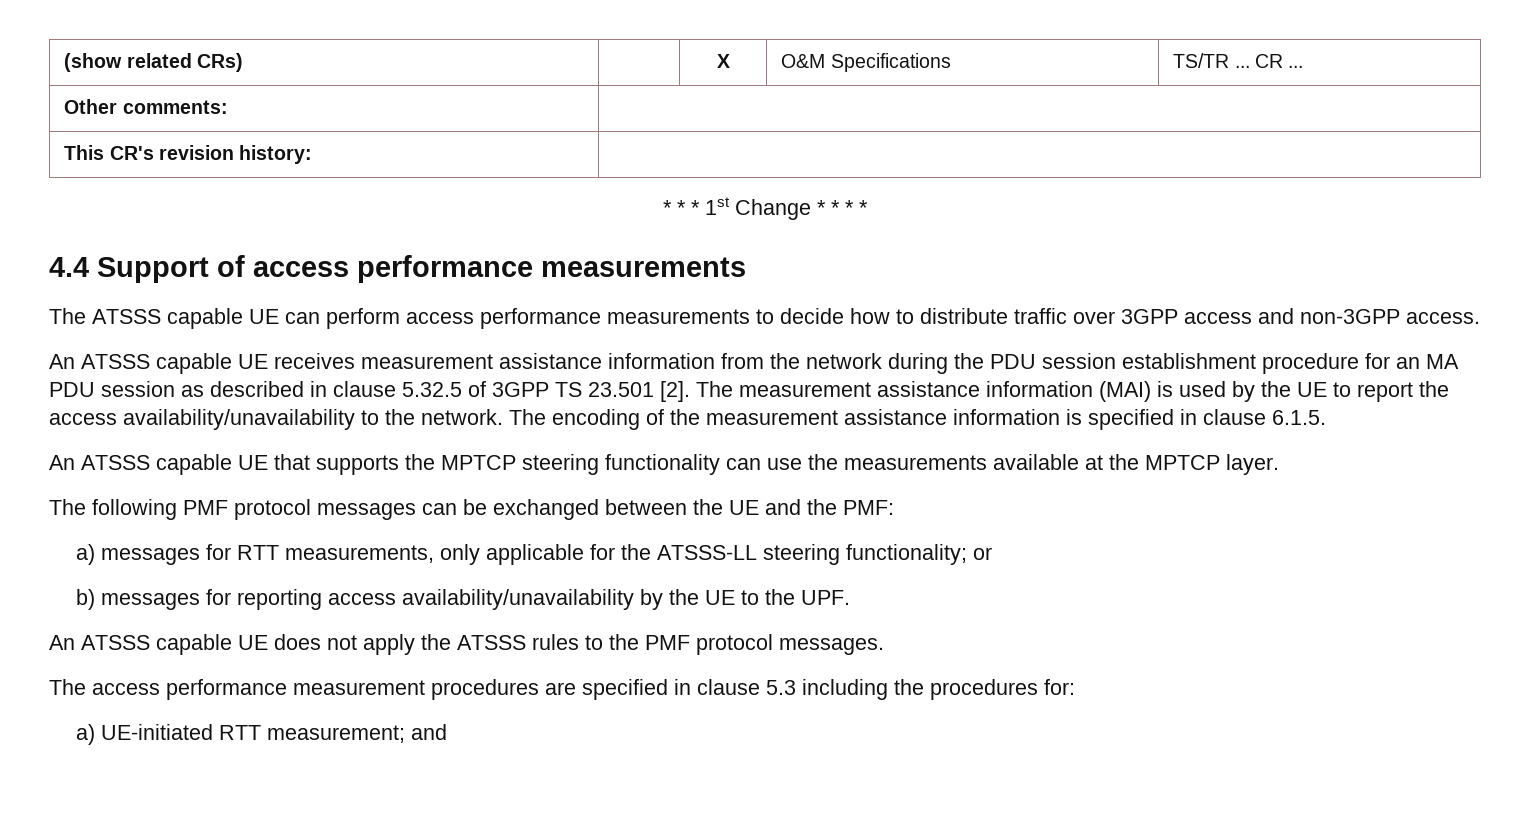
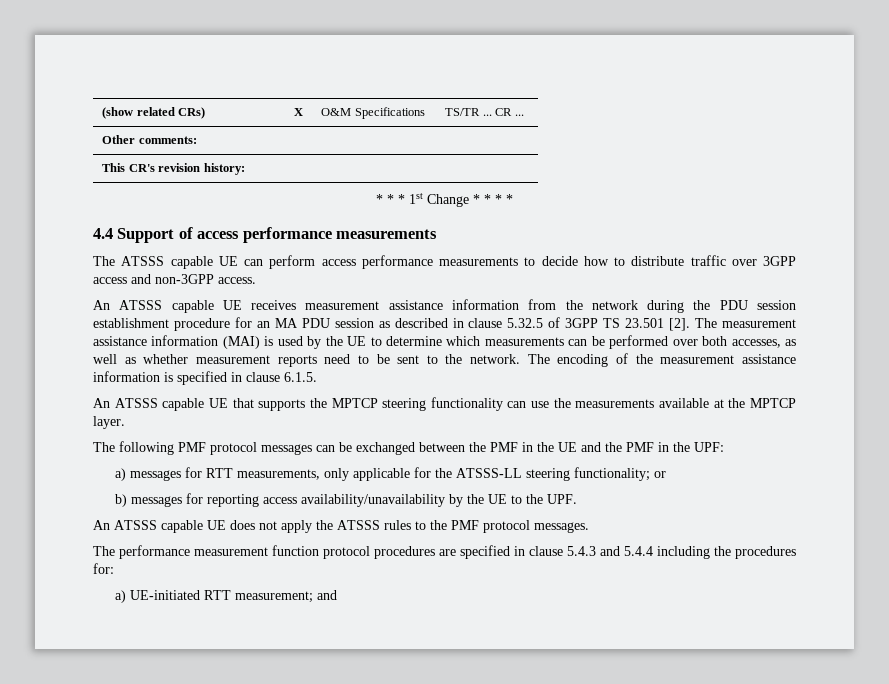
- The measurement assistance information (MAI) is used by the UE to report the access availability/unavailability to the network.
+ The measurement assistance information (MAI) is used by the UE to determine which measurements can be performed over both accesses, as well as whether measurement reports need to be sent to the network.
- The following PMF protocol messages can be exchanged between the UE and the PMF:
+ The following PMF protocol messages can be exchanged between the PMF in the UE and the PMF in the UPF:
- The access performance measurement procedures are specified in clause 5.3 including the procedures for:
+ The performance measurement function protocol procedures are specified in clause 5.4.3 and 5.4.4 including the procedures for:

